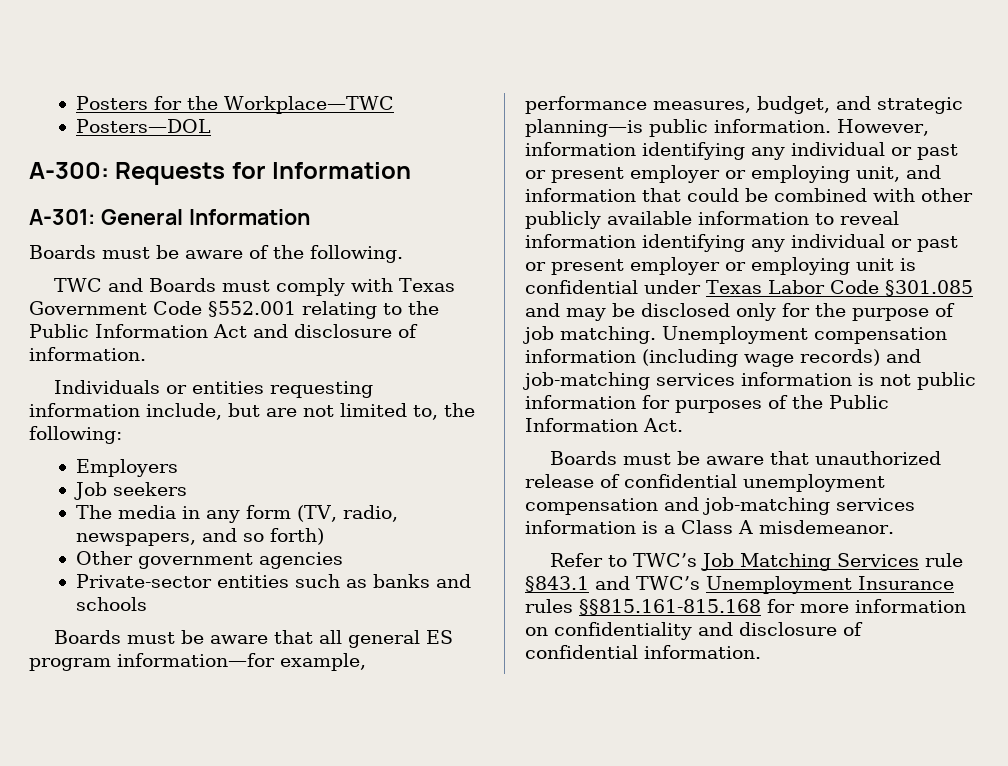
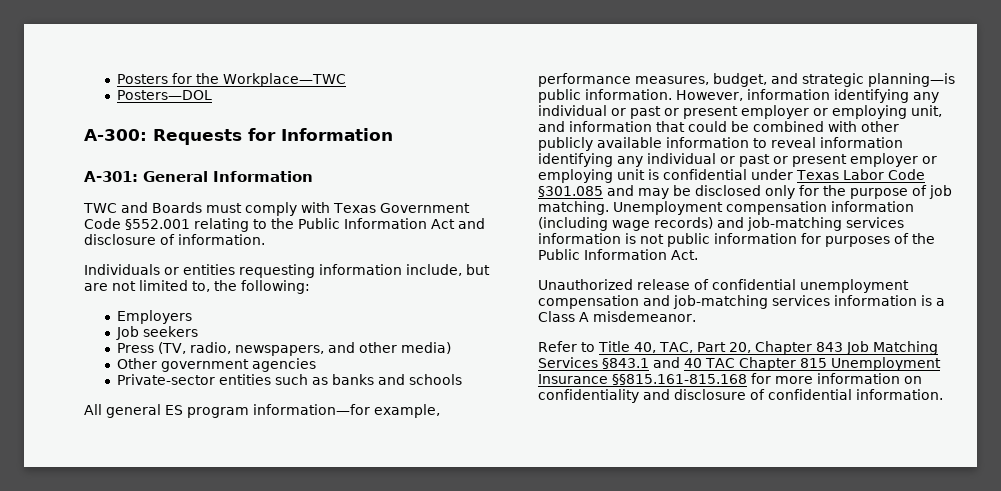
- Boards must be aware of the following.
- The media in any form (TV, radio, newspapers, and so forth)
+ Press (TV, radio, newspapers, and other media)
- Boards must be aware that all general ES program information—for example, performance measures, budget, and strategic planning—is public information.
+ All general ES program information—for example, performance measures, budget, and strategic planning—is public information.
- Boards must be aware that unauthorized release of confidential unemployment compensation and job-matching services information is a Class A misdemeanor.
+ Unauthorized release of confidential unemployment compensation and job-matching services information is a Class A misdemeanor.
- Refer to TWC’s Job Matching Services rule §843.1 and TWC’s Unemployment Insurance rules §§815.161-815.168 for more information on confidentiality and disclosure of confidential information.
+ Refer to Title 40, TAC, Part 20, Chapter 843 Job Matching Services §843.1 and 40 TAC Chapter 815 Unemployment Insurance §§815.161-815.168 for more information on confidentiality and disclosure of confidential information.

